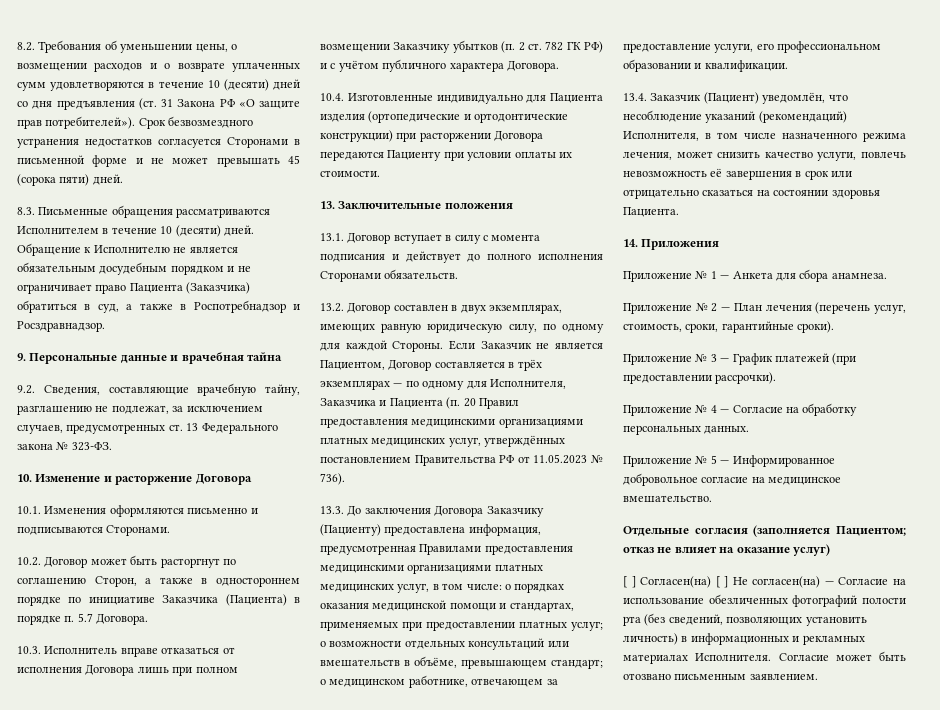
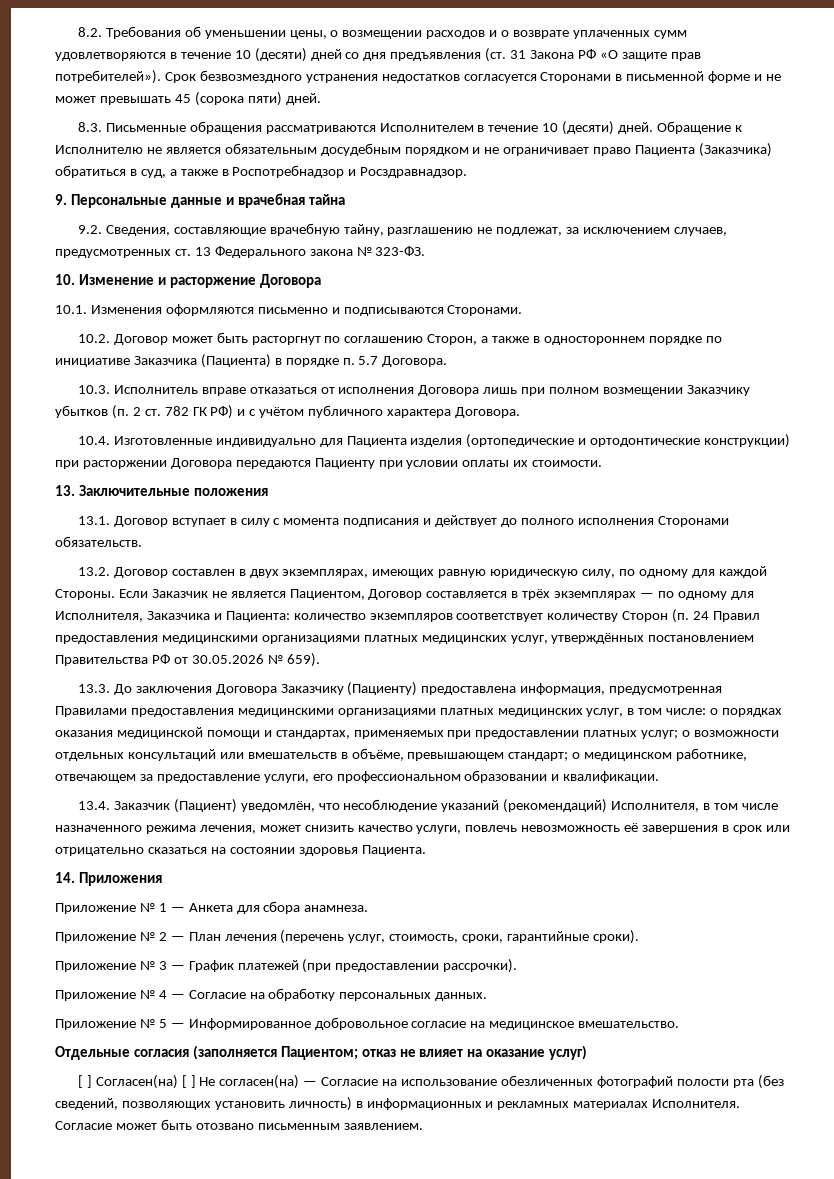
- Если Заказчик не является Пациентом, Договор составляется в трёх экземплярах — по одному для Исполнителя, Заказчика и Пациента (п. 20 Правил предоставления медицинскими организациями платных медицинских услуг, утверждённых постановлением Правительства РФ от 11.05.2023 № 736).
+ Если Заказчик не является Пациентом, Договор составляется в трёх экземплярах — по одному для Исполнителя, Заказчика и Пациента: количество экземпляров соответствует количеству Сторон (п. 24 Правил предоставления медицинскими организациями платных медицинских услуг, утверждённых постановлением Правительства РФ от 30.05.2026 № 659).

